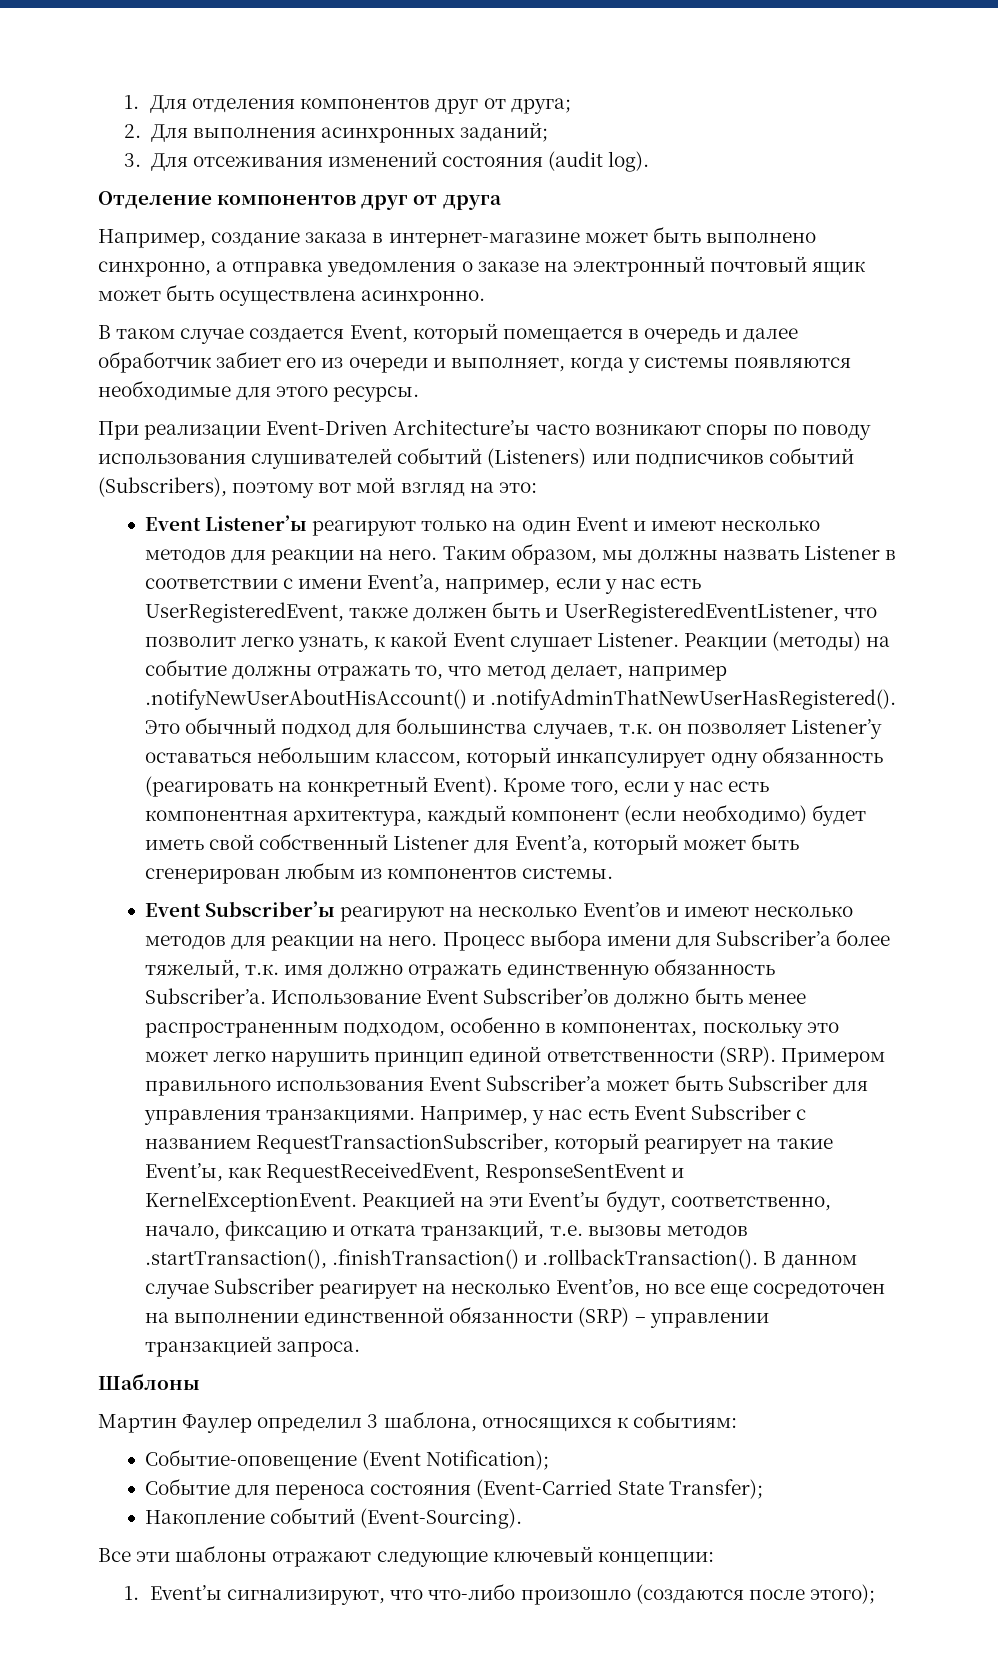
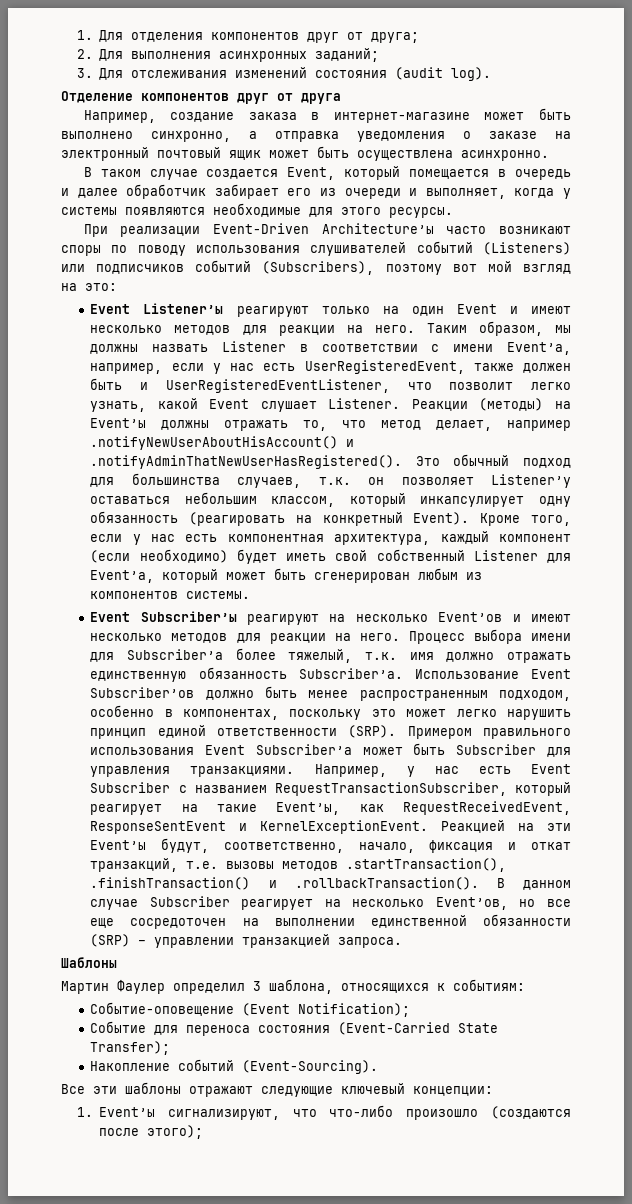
- 3. Для отсеживания изменений состояния (audit log).
+ 3. Для отслеживания изменений состояния (audit log).
- В таком случае создается Event, который помещается в очередь и далее обработчик забиет его из очереди и выполняет, когда у системы появляются необходимые для этого ресурсы.
+ В таком случае создается Event, который помещается в очередь и далее обработчик забирает его из очереди и выполняет, когда у системы появляются необходимые для этого ресурсы.
- Таким образом, мы должны назвать Listener в соответствии с имени Event’a, например, если у нас есть UserRegisteredEvent, также должен быть и UserRegisteredEventListener, что позволит легко узнать, к какой Event слушает Listener.
+ Таким образом, мы должны назвать Listener в соответствии с имени Event’a, например, если у нас есть UserRegisteredEvent, также должен быть и UserRegisteredEventListener, что позволит легко узнать, какой Event слушает Listener.
- Реакции (методы) на событие должны отражать то, что метод делает, например .notifyNewUserAboutHisAccount() и .notifyAdminThatNewUserHasRegistered(). Это обычный подход для большинства случаев, т.к. он позволяет Listener’y оставаться небольшим классом, который инкапсулирует одну обязанность (реагировать на конкретный Event).
+ Реакции (методы) на Event’ы должны отражать то, что метод делает, например .notifyNewUserAboutHisAccount() и .notifyAdminThatNewUserHasRegistered(). Это обычный подход для большинства случаев, т.к. он позволяет Listener’y оставаться небольшим классом, который инкапсулирует одну обязанность (реагировать на конкретный Event).
- Реакцией на эти Event’ы будут, соответственно, начало, фиксацию и отката транзакций, т.е. вызовы методов .startTransaction(), .finishTransaction() и .rollbackTransaction(). В данном случае Subscriber реагирует на несколько Event’ов, но все еще сосредоточен на выполнении единственной обязанности (SRP) – управлении транзакцией запроса.
+ Реакцией на эти Event’ы будут, соответственно, начало, фиксация и откат транзакций, т.е. вызовы методов .startTransaction(), .finishTransaction() и .rollbackTransaction(). В данном случае Subscriber реагирует на несколько Event’ов, но все еще сосредоточен на выполнении единственной обязанности (SRP) – управлении транзакцией запроса.

